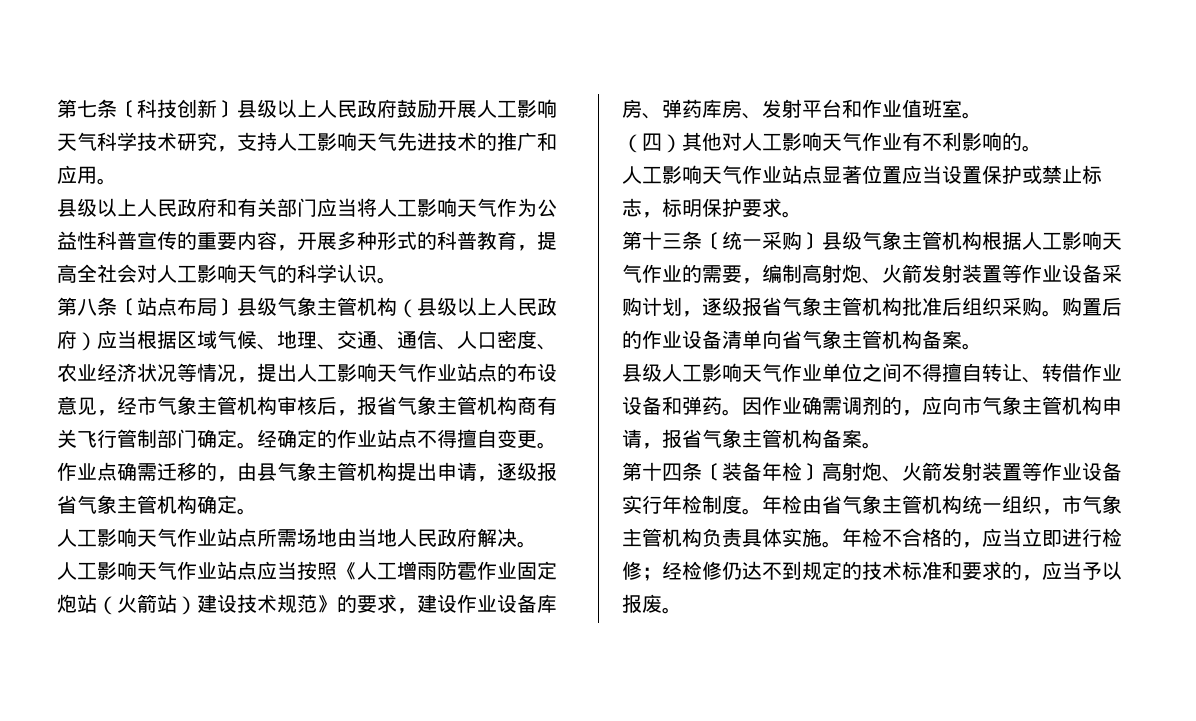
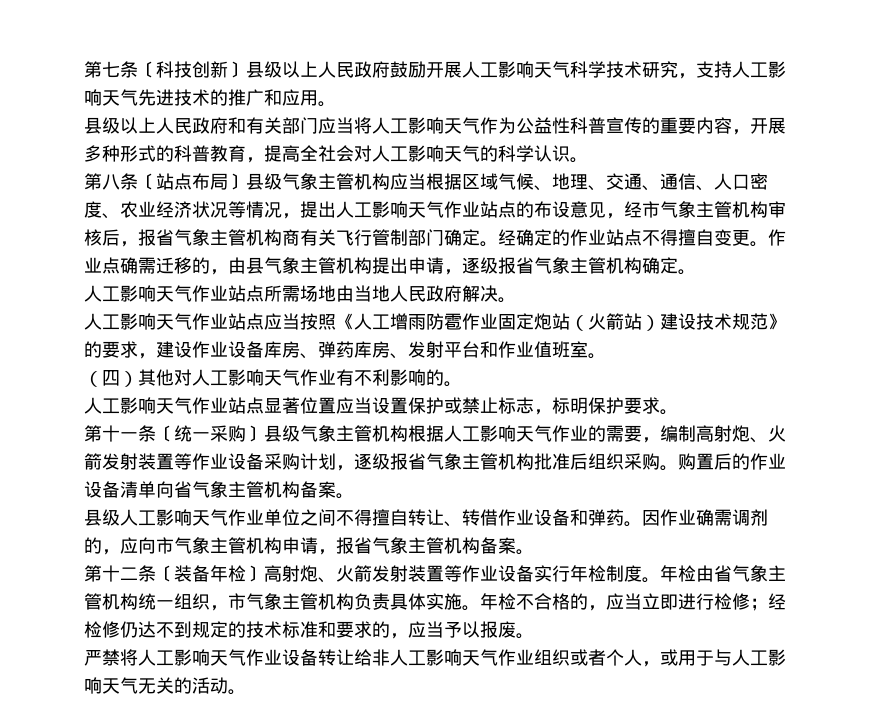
- 第八条〔站点布局〕县级气象主管机构（县级以上人民政府）应当根据区域气候、地理、交通、通信、人口密度、农业经济状况等情况，提出人工影响天气作业站点的布设意见，经市气象主管机构审核后，报省气象主管机构商有关飞行管制部门确定。
+ 第八条〔站点布局〕县级气象主管机构应当根据区域气候、地理、交通、通信、人口密度、农业经济状况等情况，提出人工影响天气作业站点的布设意见，经市气象主管机构审核后，报省气象主管机构商有关飞行管制部门确定。
- 第十三条〔统一采购〕县级气象主管机构根据人工影响天气作业的需要，编制高射炮、火箭发射装置等作业设备采购计划，逐级报省气象主管机构批准后组织采购。
+ 第十一条〔统一采购〕县级气象主管机构根据人工影响天气作业的需要，编制高射炮、火箭发射装置等作业设备采购计划，逐级报省气象主管机构批准后组织采购。
- 第十四条〔装备年检〕高射炮、火箭发射装置等作业设备实行年检制度。
+ 第十二条〔装备年检〕高射炮、火箭发射装置等作业设备实行年检制度。
+ 严禁将人工影响天气作业设备转让给非人工影响天气作业组织或者个人，或用于与人工影响天气无关的活动。

